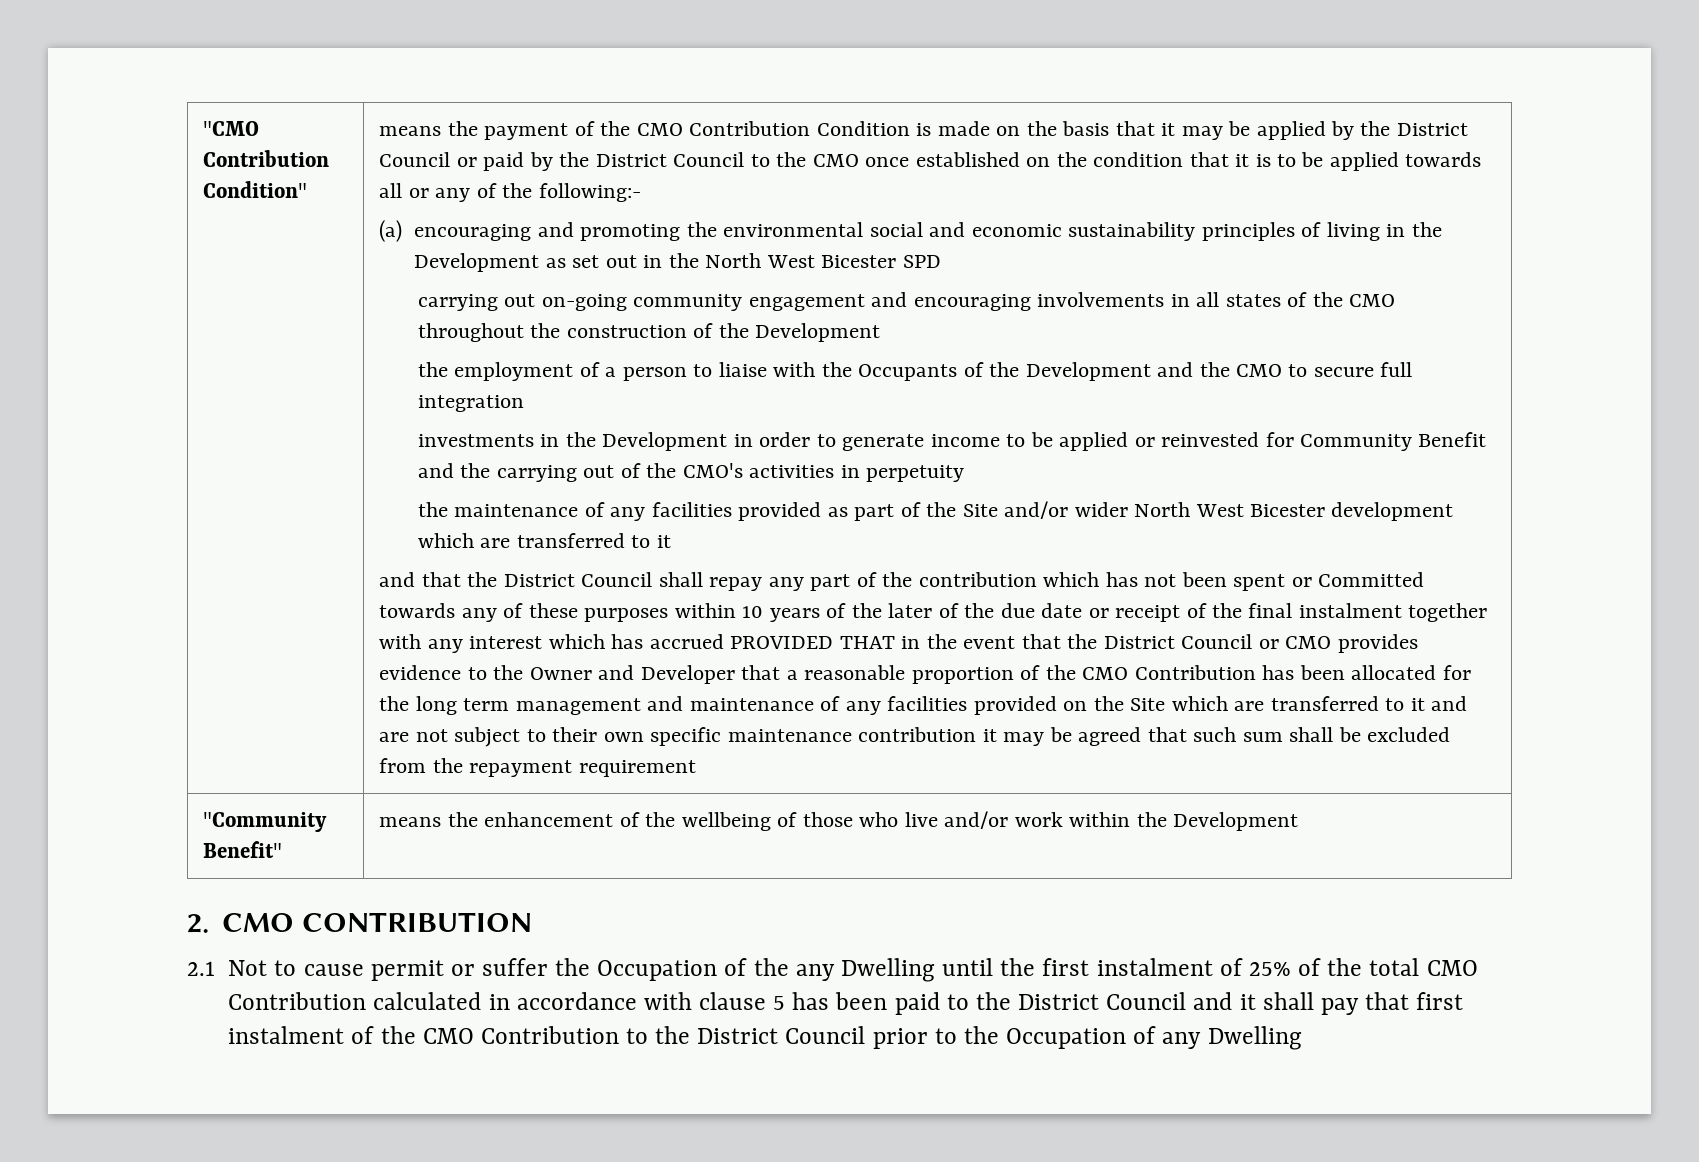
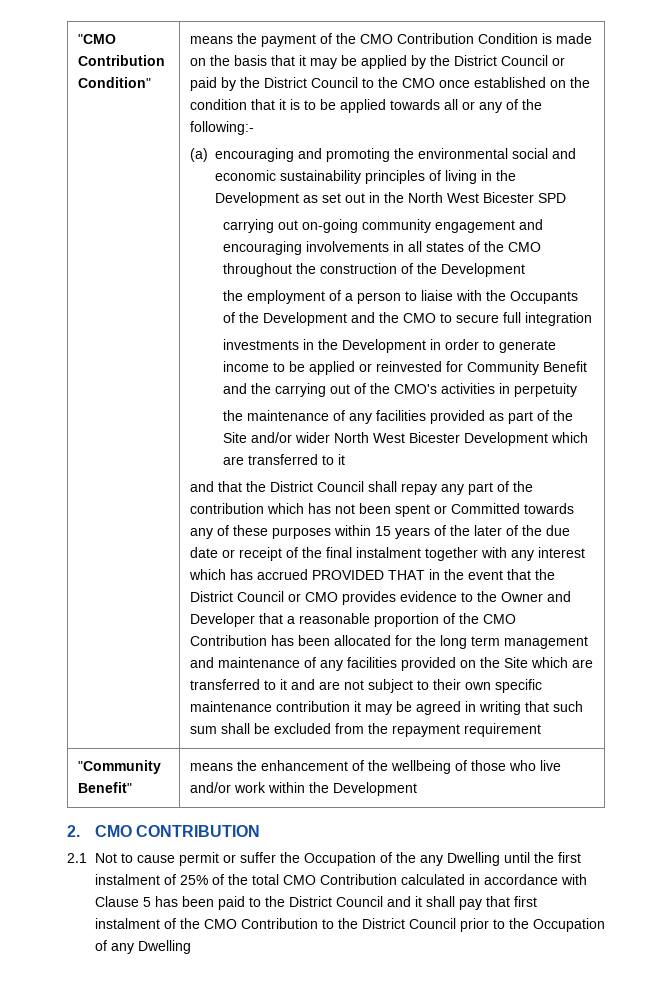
- the maintenance of any facilities provided as part of the Site and/or wider North West Bicester development which are transferred to it
+ the maintenance of any facilities provided as part of the Site and/or wider North West Bicester Development which are transferred to it
- and that the District Council shall repay any part of the contribution which has not been spent or Committed towards any of these purposes within 10 years of the later of the due date or receipt of the final instalment together with any interest which has accrued PROVIDED THAT in the event that the District Council or CMO provides evidence to the Owner and Developer that a reasonable proportion of the CMO Contribution has been allocated for the long term management and maintenance of any facilities provided on the Site which are transferred to it and are not subject to their own specific maintenance contribution it may be agreed that such sum shall be excluded from the repayment requirement
+ and that the District Council shall repay any part of the contribution which has not been spent or Committed towards any of these purposes within 15 years of the later of the due date or receipt of the final instalment together with any interest which has accrued PROVIDED THAT in the event that the District Council or CMO provides evidence to the Owner and Developer that a reasonable proportion of the CMO Contribution has been allocated for the long term management and maintenance of any facilities provided on the Site which are transferred to it and are not subject to their own specific maintenance contribution it may be agreed in writing that such sum shall be excluded from the repayment requirement
- 2.1 Not to cause permit or suffer the Occupation of the any Dwelling until the first instalment of 25% of the total CMO Contribution calculated in accordance with clause 5 has been paid to the District Council and it shall pay that first instalment of the CMO Contribution to the District Council prior to the Occupation of any Dwelling
+ 2.1 Not to cause permit or suffer the Occupation of the any Dwelling until the first instalment of 25% of the total CMO Contribution calculated in accordance with Clause 5 has been paid to the District Council and it shall pay that first instalment of the CMO Contribution to the District Council prior to the Occupation of any Dwelling

